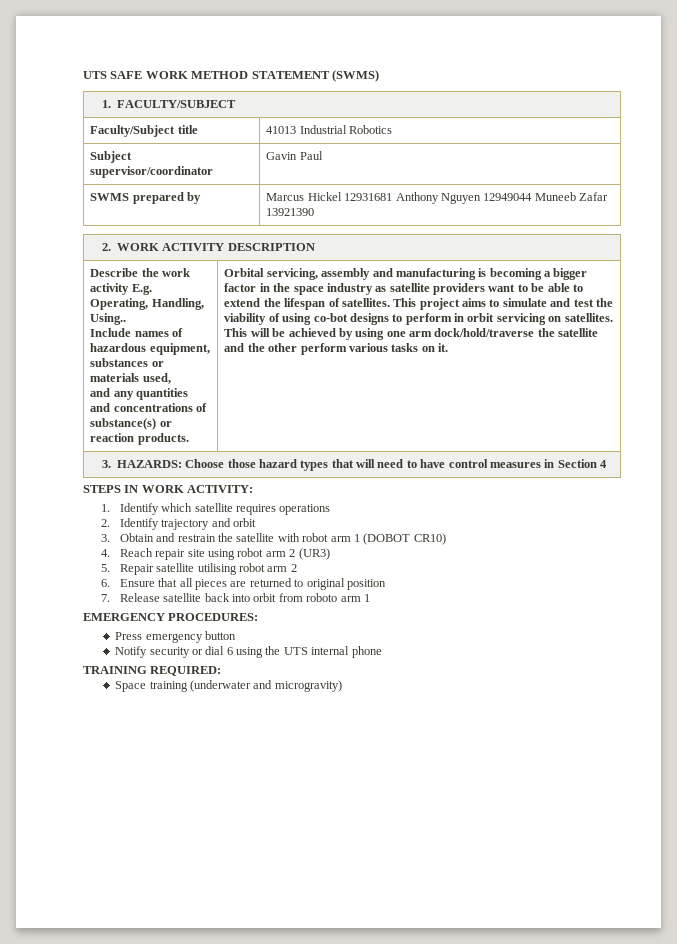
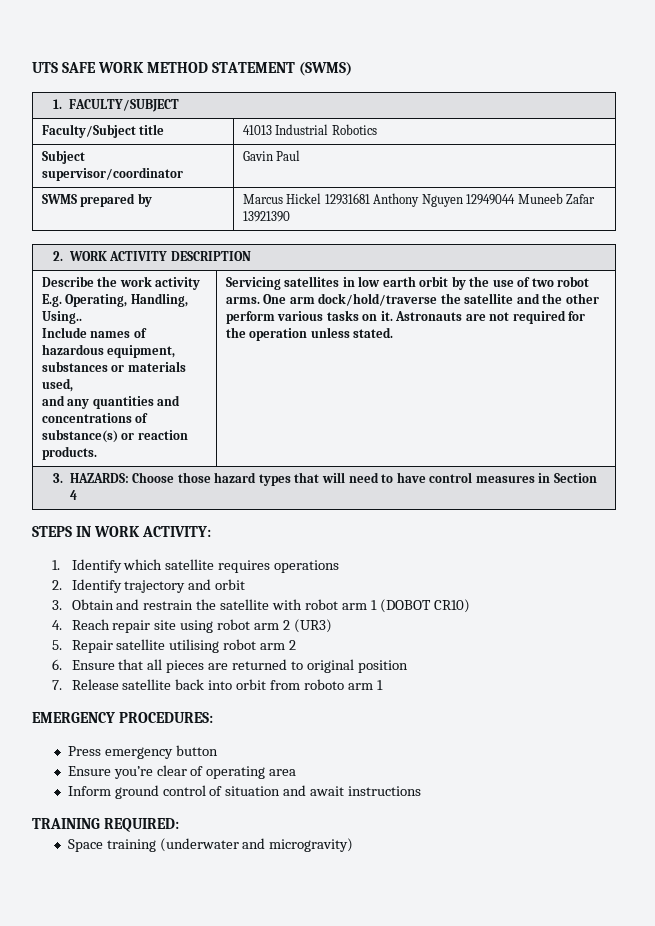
- Orbital servicing, assembly and manufacturing is becoming a bigger factor in the space industry as satellite providers want to be able to extend the lifespan of satellites. This project aims to simulate and test the viability of using co-bot designs to perform in orbit servicing on satellites. This will be achieved by using one arm dock/hold/traverse the satellite and the other perform various tasks on it.
+ Servicing satellites in low earth orbit by the use of two robot arms. One arm dock/hold/traverse the satellite and the other perform various tasks on it. Astronauts are not required for the operation unless stated.
- Notify security or dial 6 using the UTS internal phone
+ Ensure you’re clear of operating area
+ Inform ground control of situation and await instructions

